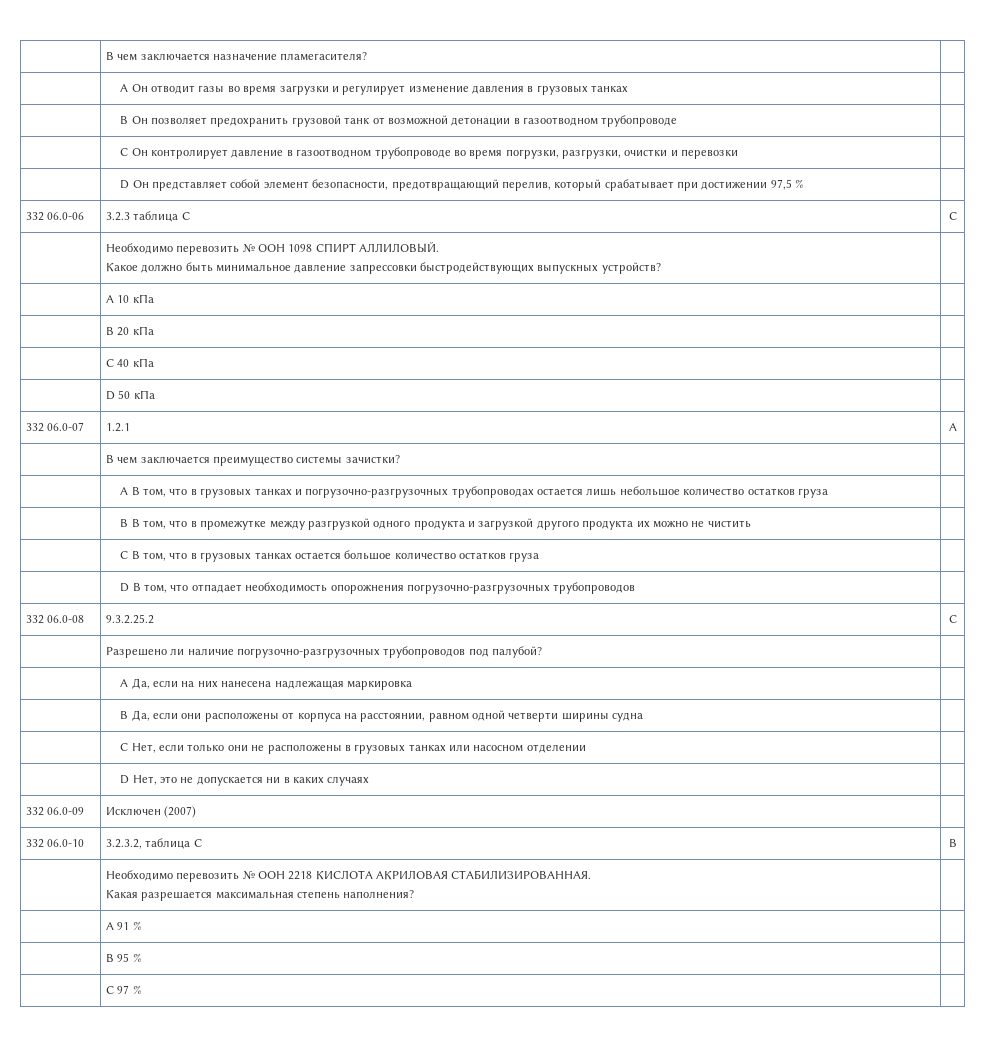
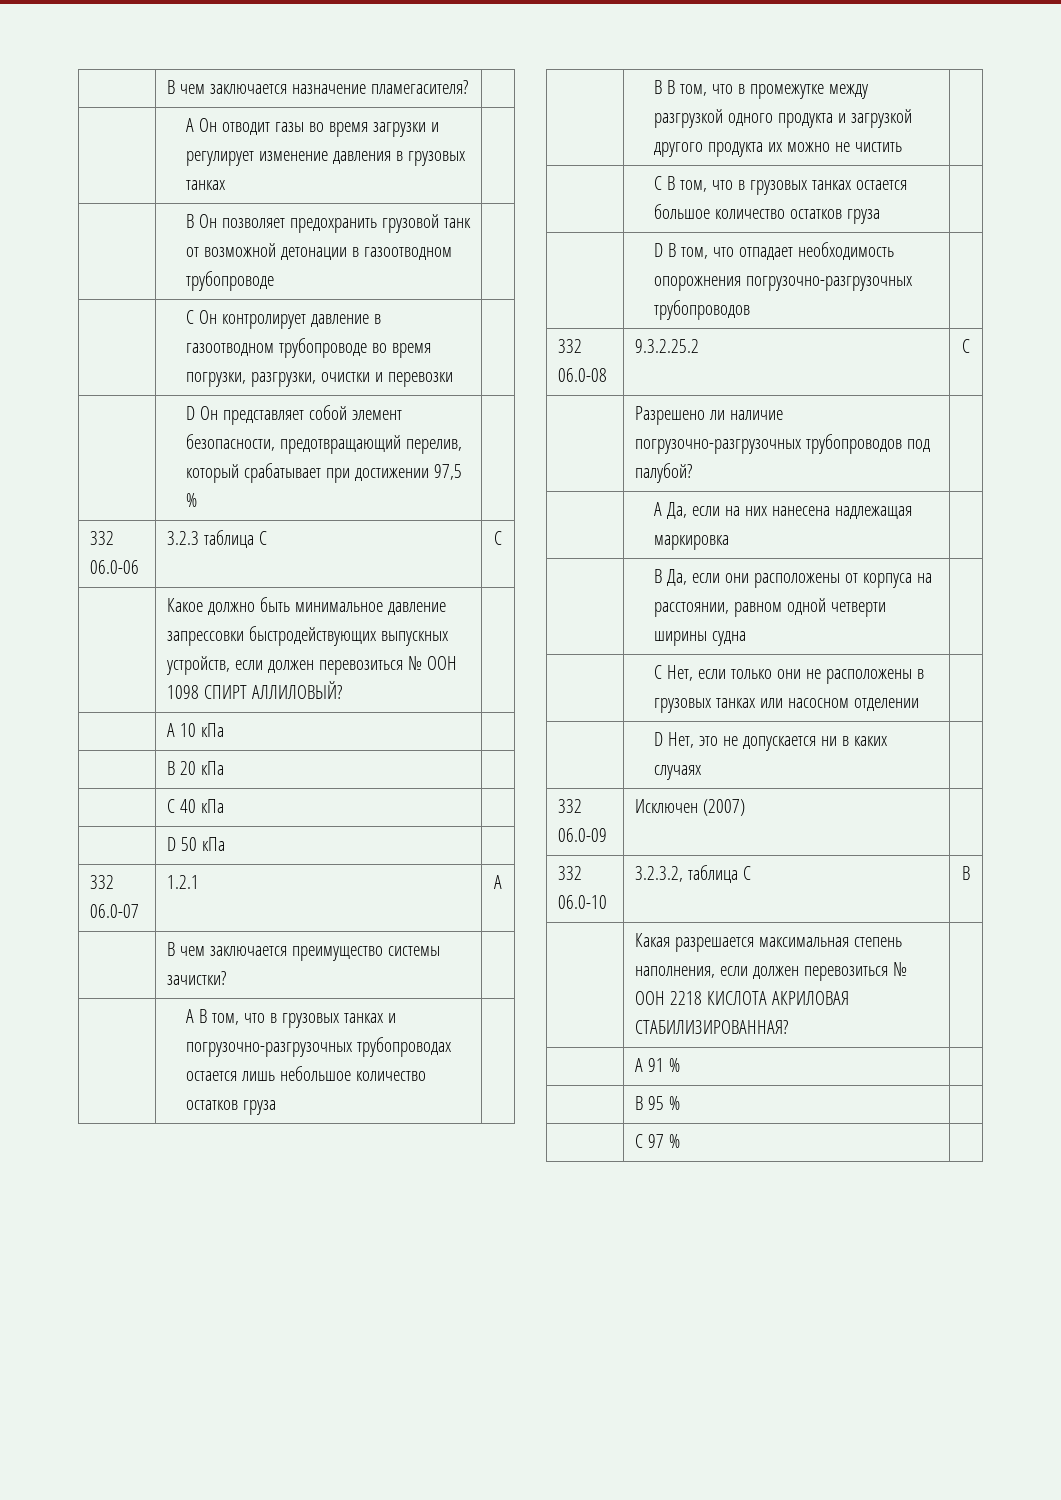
- | Необходимо перевозить № ООН 1098 СПИРТ АЛЛИЛОВЫЙ.
- Какое должно быть минимальное давление запрессовки быстродействующих выпускных устройств? |
+ | Какое должно быть минимальное давление запрессовки быстродействующих выпускных устройств, если должен перевозиться № ООН 1098 СПИРТ АЛЛИЛОВЫЙ? |
- | Необходимо перевозить № ООН 2218 КИСЛОТА АКРИЛОВАЯ СТАБИЛИЗИРОВАННАЯ.
- Какая разрешается максимальная степень наполнения? |
+ | Какая разрешается максимальная степень наполнения, если должен перевозиться № ООН 2218 КИСЛОТА АКРИЛОВАЯ СТАБИЛИЗИРОВАННАЯ? |

